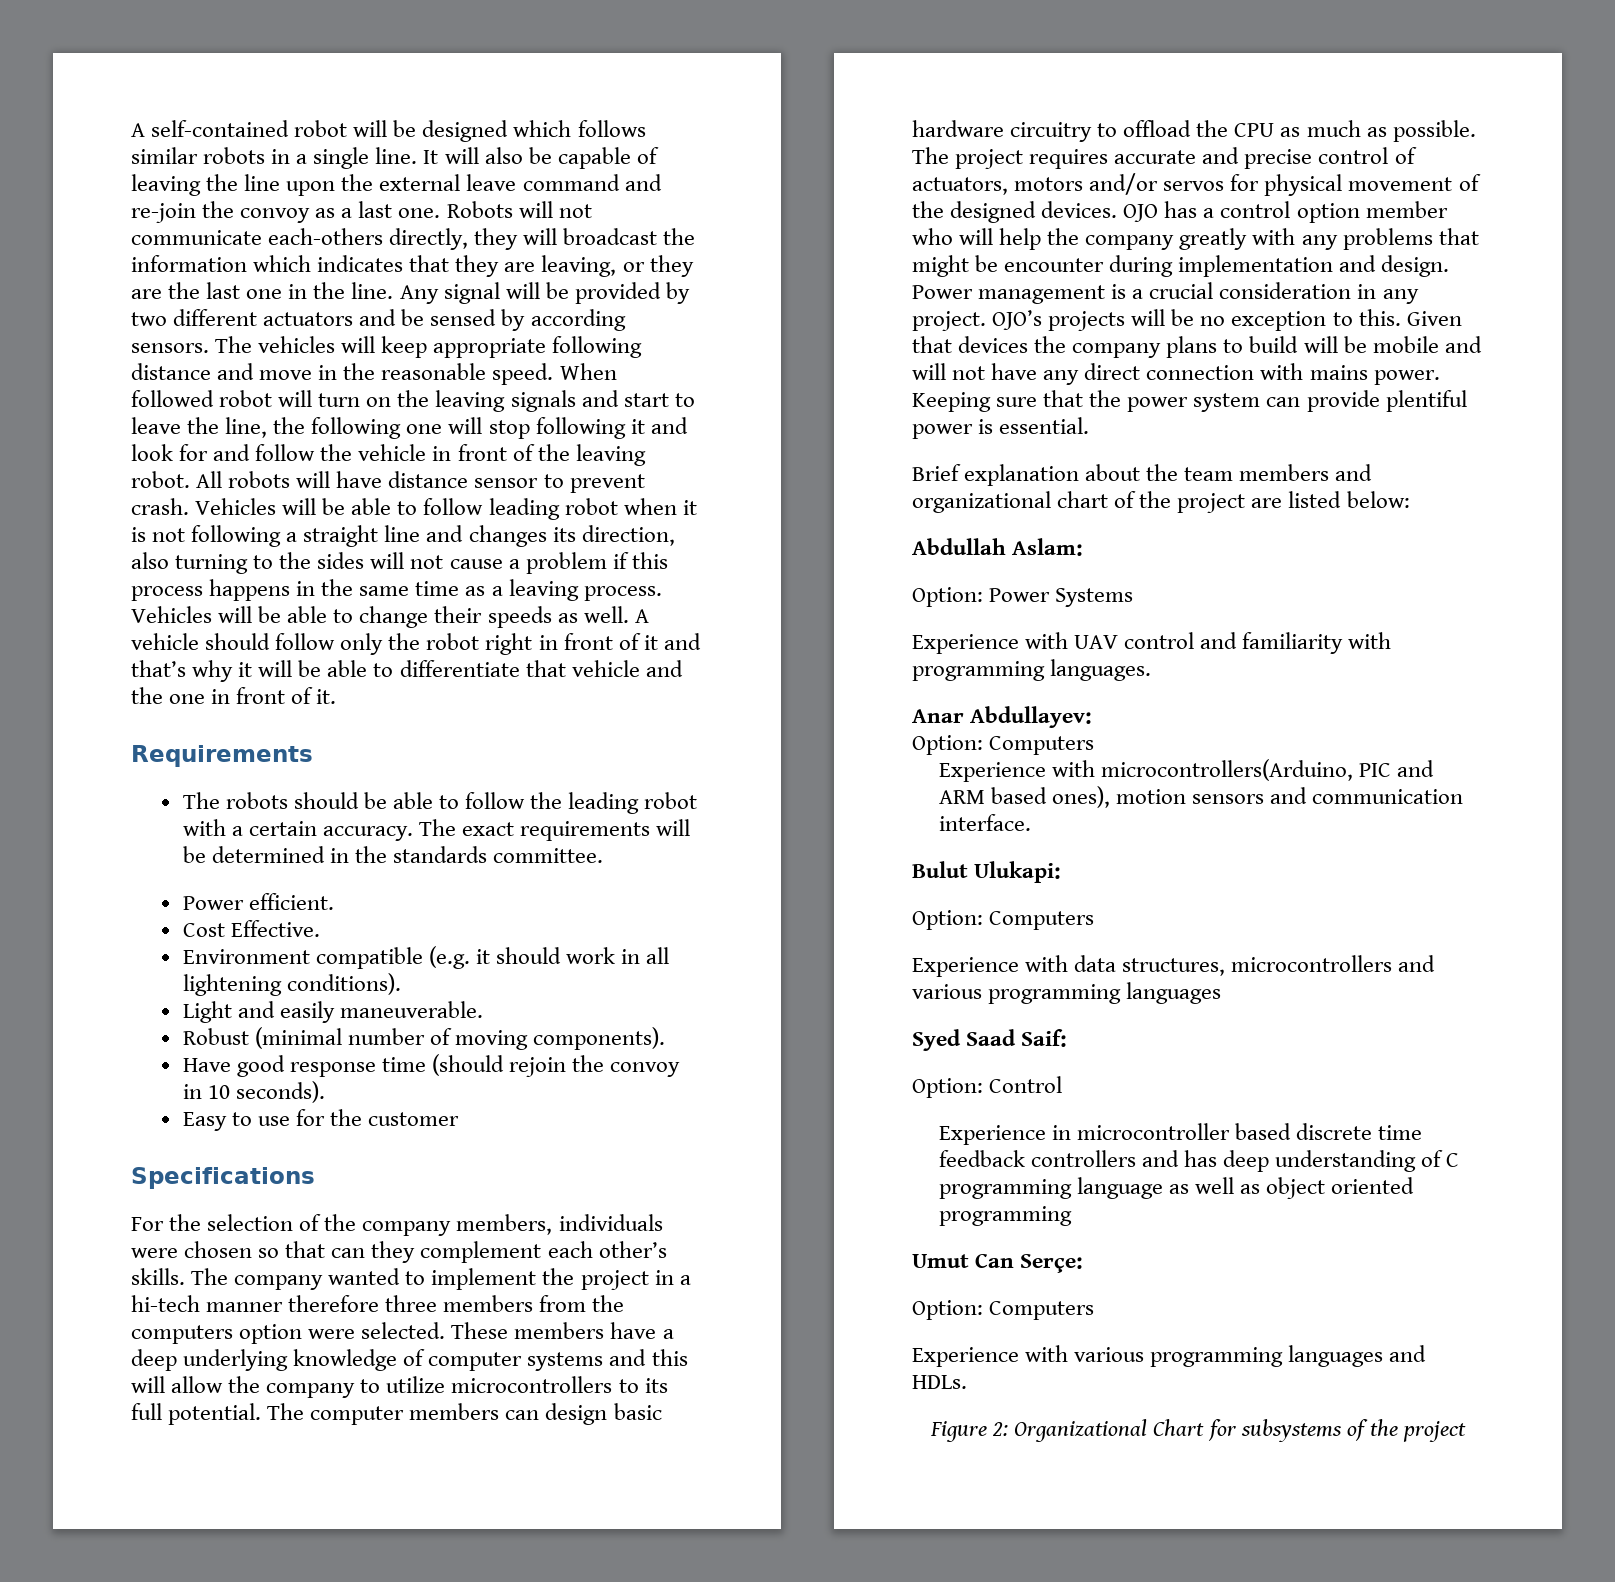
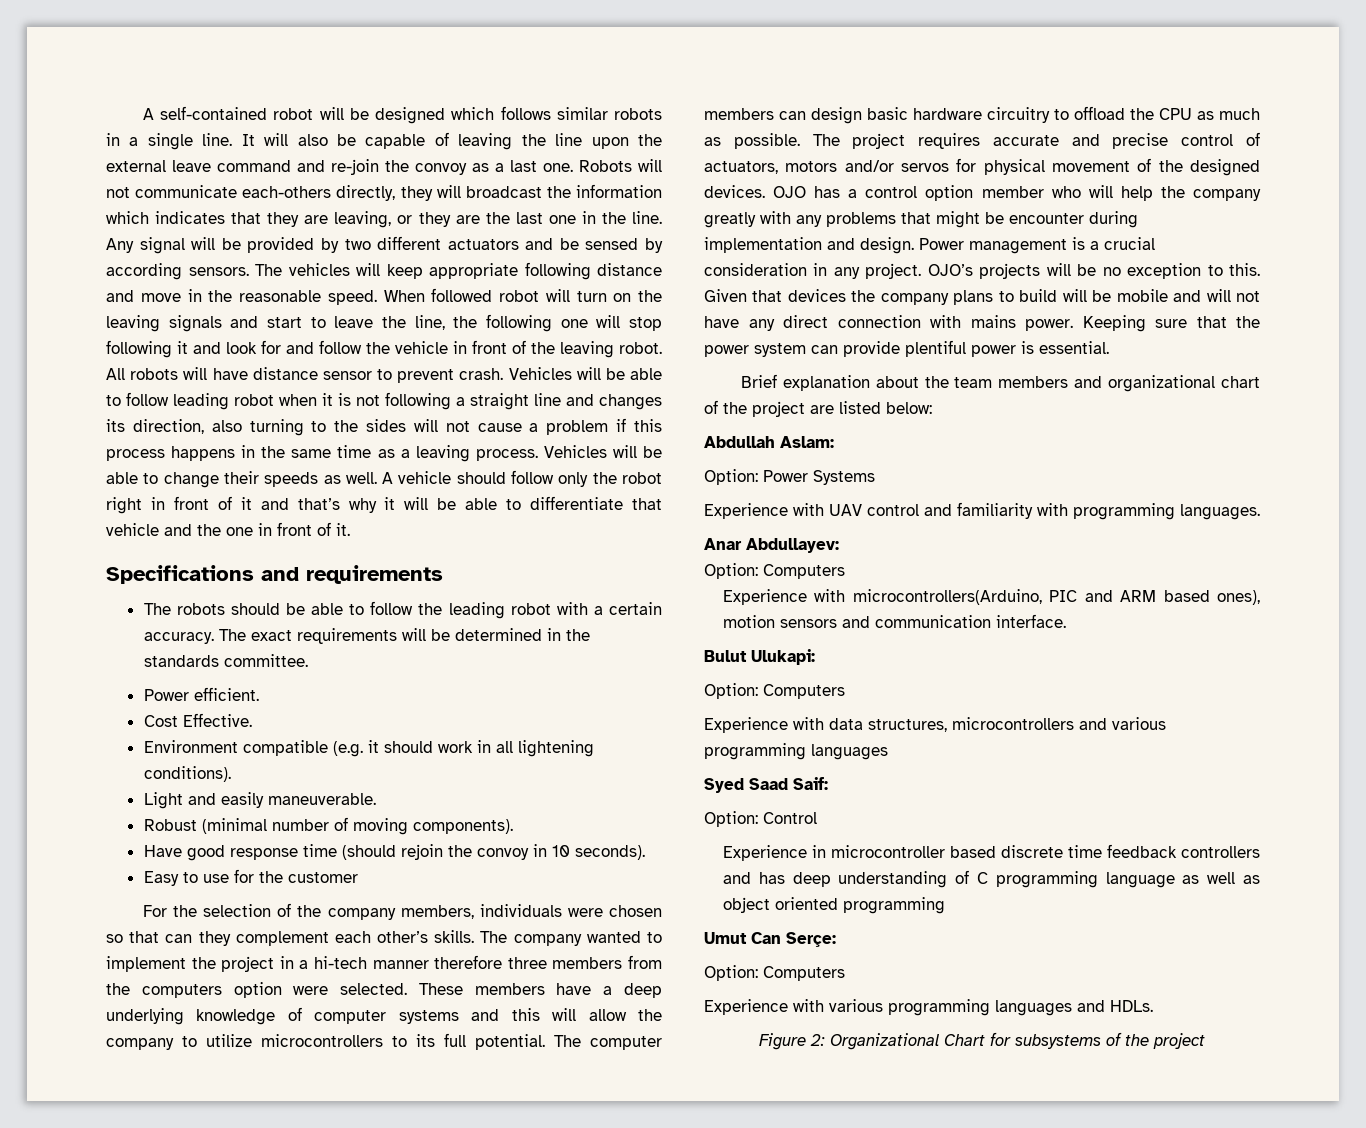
- Requirements
+ Specifications and requirements
- Specifications

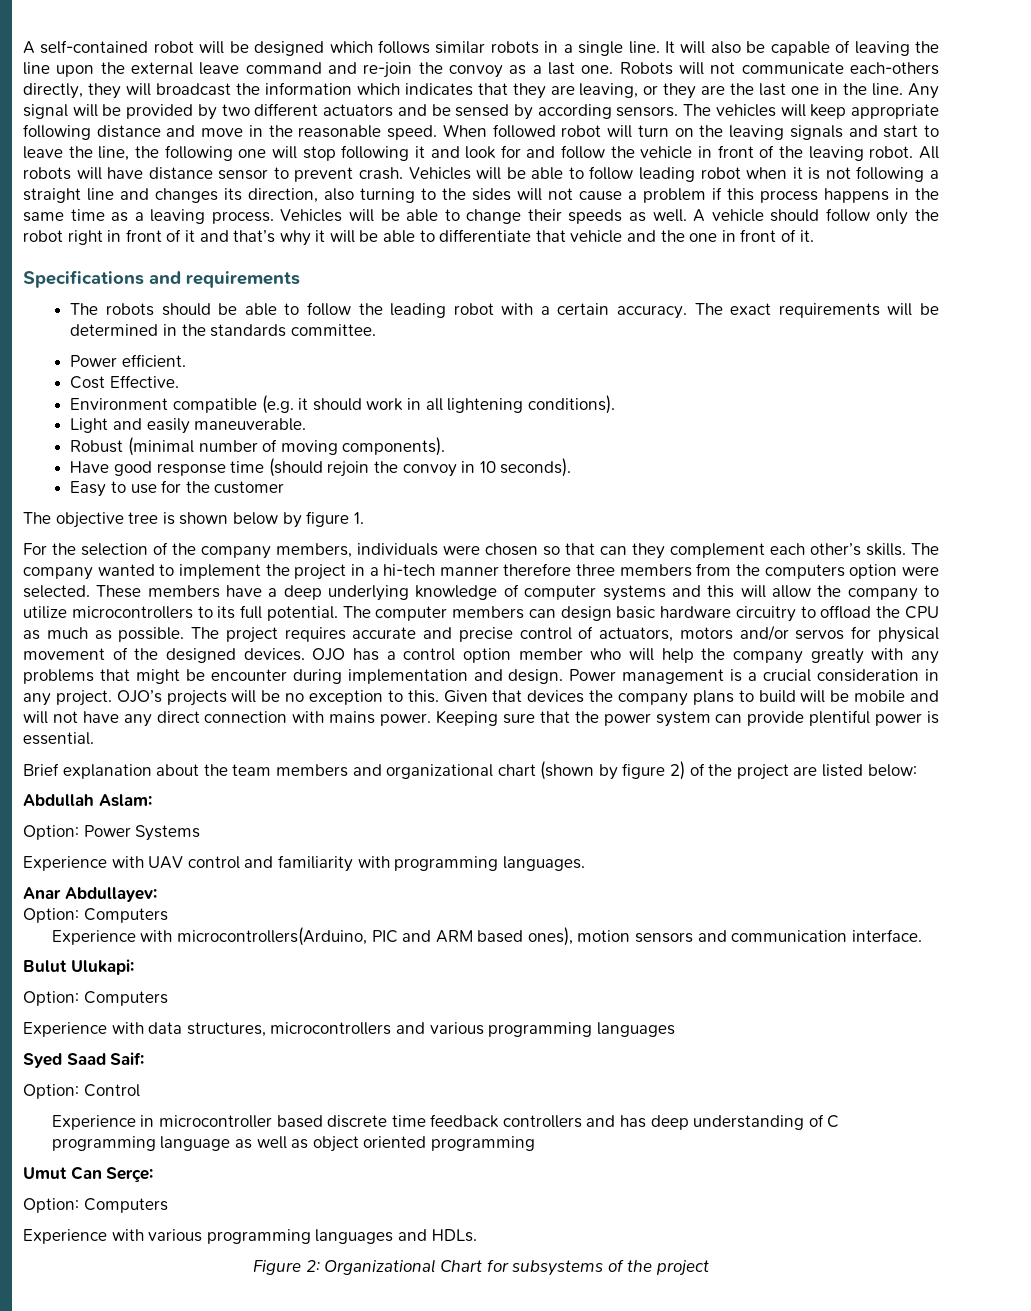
+ The objective tree is shown below by figure 1.
- Brief explanation about the team members and organizational chart of the project are listed below:
+ Brief explanation about the team members and organizational chart (shown by figure 2) of the project are listed below:

